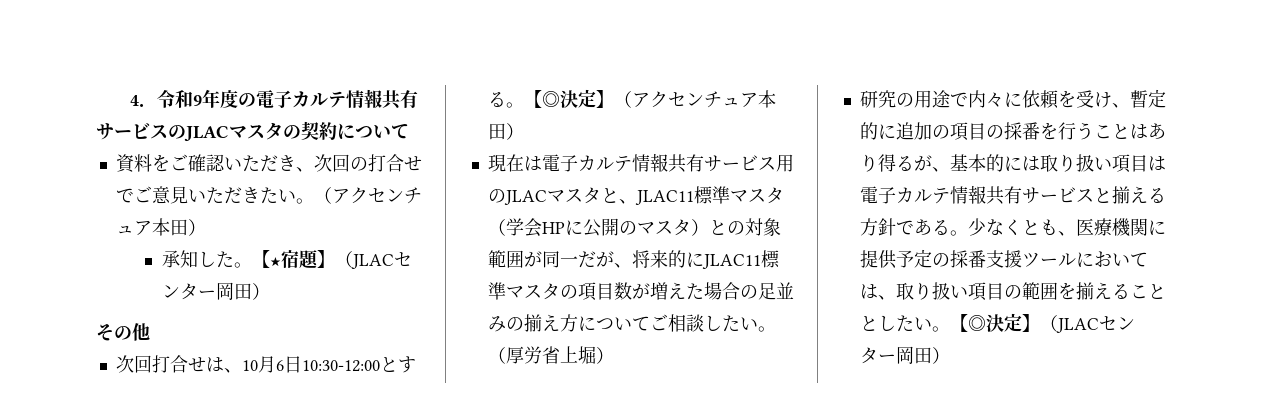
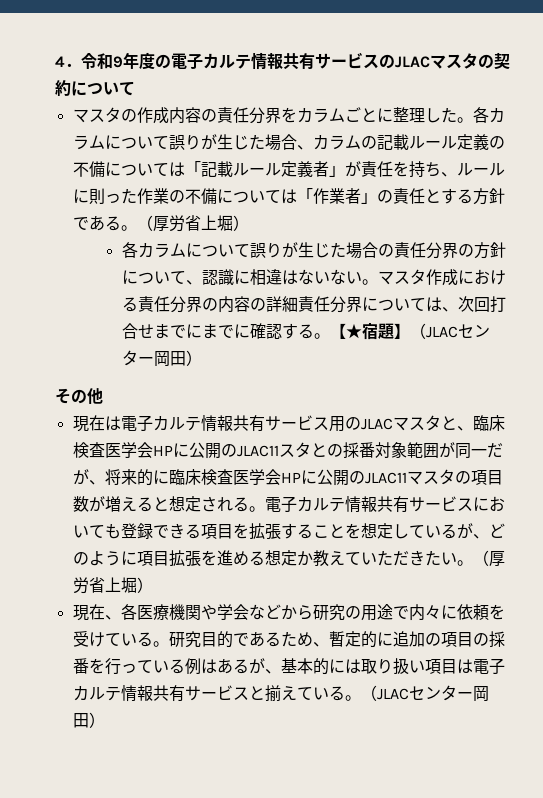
- 資料をご確認いただき、次回の打合せでご意見いただきたい。（アクセンチュア本田）
- 承知した。
+ マスタの作成内容の責任分界をカラムごとに整理した。各カラムについて誤りが生じた場合、カラムの記載ルール定義の不備については「記載ルール定義者」が責任を持ち、ルールに則った作業の不備については「作業者」の責任とする方針である。（厚労省上堀）
+ 各カラムについて誤りが生じた場合の責任分界の方針について、認識に相違はないない。マスタ作成における責任分界の内容の詳細責任分界については、次回打合せまでにまでに確認する。
- 次回打合せは、10月6日10:30-12:00とする。【◎決定】（アクセンチュア本田）
- 現在は電子カルテ情報共有サービス用のJLACマスタと、JLAC11標準マスタ（学会HPに公開のマスタ）との対象範囲が同一だが、将来的にJLAC11標準マスタの項目数が増えた場合の足並みの揃え方についてご相談したい。
+ 現在は電子カルテ情報共有サービス用のJLACマスタと、臨床検査医学会HPに公開のJLAC11スタとの採番対象範囲が同一だが、将来的に臨床検査医学会HPに公開のJLAC11マスタの項目数が増えると想定される。電子カルテ情報共有サービスにおいても登録できる項目を拡張することを想定しているが、どのように項目拡張を進める想定か教えていただきたい。
- 研究の用途で内々に依頼を受け、暫定的に追加の項目の採番を行うことはあり得るが、基本的には取り扱い項目は電子カルテ情報共有サービスと揃える方針である。少なくとも、医療機関に提供予定の採番支援ツールにおいては、取り扱い項目の範囲を揃えることとしたい。【◎決定】（JLACセンター岡田）
+ 現在、各医療機関や学会などから研究の用途で内々に依頼を受けている。研究目的であるため、暫定的に追加の項目の採番を行っている例はあるが、基本的には取り扱い項目は電子カルテ情報共有サービスと揃えている。（JLACセンター岡田）

